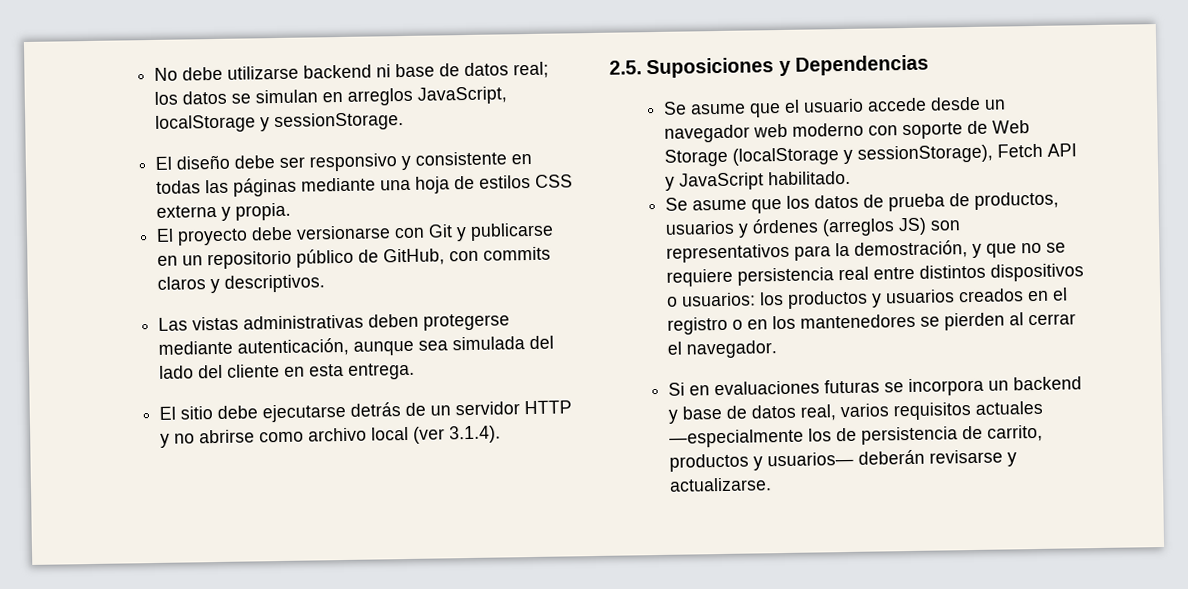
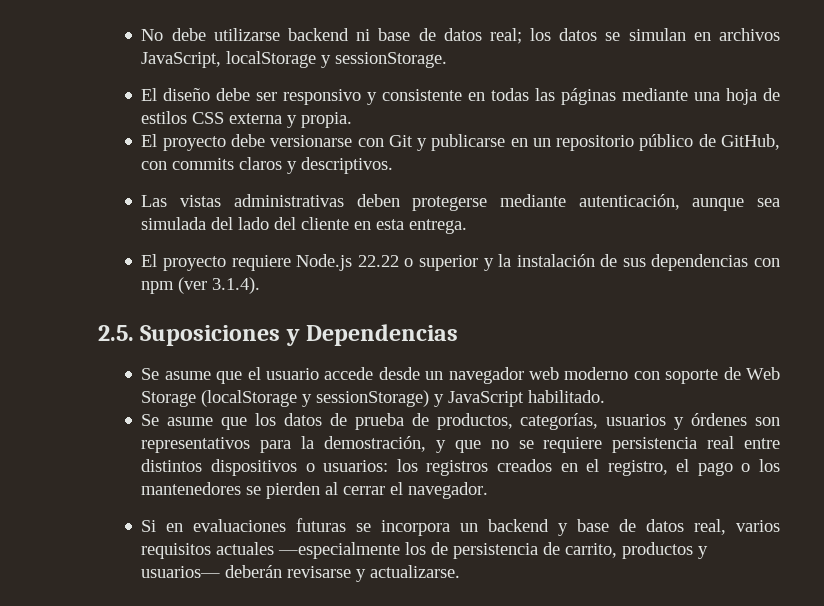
- No debe utilizarse backend ni base de datos real; los datos se simulan en arreglos JavaScript, localStorage y sessionStorage.
+ No debe utilizarse backend ni base de datos real; los datos se simulan en archivos JavaScript, localStorage y sessionStorage.
- El sitio debe ejecutarse detrás de un servidor HTTP y no abrirse como archivo local (ver 3.1.4).
+ El proyecto requiere Node.js 22.22 o superior y la instalación de sus dependencias con npm (ver 3.1.4).
- Se asume que el usuario accede desde un navegador web moderno con soporte de Web Storage (localStorage y sessionStorage), Fetch API y JavaScript habilitado.
+ Se asume que el usuario accede desde un navegador web moderno con soporte de Web Storage (localStorage y sessionStorage) y JavaScript habilitado.
- Se asume que los datos de prueba de productos, usuarios y órdenes (arreglos JS) son representativos para la demostración, y que no se requiere persistencia real entre distintos dispositivos o usuarios: los productos y usuarios creados en el registro o en los mantenedores se pierden al cerrar el navegador.
+ Se asume que los datos de prueba de productos, categorías, usuarios y órdenes son representativos para la demostración, y que no se requiere persistencia real entre distintos dispositivos o usuarios: los registros creados en el registro, el pago o los mantenedores se pierden al cerrar el navegador.

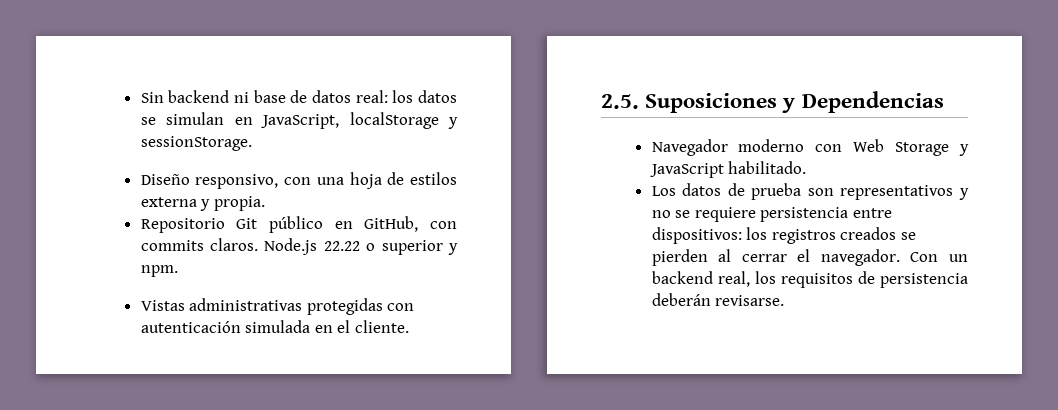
- No debe utilizarse backend ni base de datos real; los datos se simulan en archivos JavaScript, localStorage y sessionStorage.
+ Sin backend ni base de datos real: los datos se simulan en JavaScript, localStorage y sessionStorage.
- El diseño debe ser responsivo y consistente en todas las páginas mediante una hoja de estilos CSS externa y propia.
+ Diseño responsivo, con una hoja de estilos externa y propia.
- El proyecto debe versionarse con Git y publicarse en un repositorio público de GitHub, con commits claros y descriptivos.
- Las vistas administrativas deben protegerse mediante autenticación, aunque sea simulada del lado del cliente en esta entrega.
- El proyecto requiere Node.js 22.22 o superior y la instalación de sus dependencias con npm (ver 3.1.4).
+ Repositorio Git público en GitHub, con commits claros. Node.js 22.22 o superior y npm.
+ Vistas administrativas protegidas con autenticación simulada en el cliente.
  2.5. Suposiciones y Dependencias
- Se asume que el usuario accede desde un navegador web moderno con soporte de Web Storage (localStorage y sessionStorage) y JavaScript habilitado.
- Se asume que los datos de prueba de productos, categorías, usuarios y órdenes son representativos para la demostración, y que no se requiere persistencia real entre distintos dispositivos o usuarios: los registros creados en el registro, el pago o los mantenedores se pierden al cerrar el navegador.
- Si en evaluaciones futuras se incorpora un backend y base de datos real, varios requisitos actuales —especialmente los de persistencia de carrito, productos y usuarios— deberán revisarse y actualizarse.
+ Navegador moderno con Web Storage y JavaScript habilitado.
+ Los datos de prueba son representativos y no se requiere persistencia entre dispositivos: los registros creados se pierden al cerrar el navegador. Con un backend real, los requisitos de persistencia deberán revisarse.

